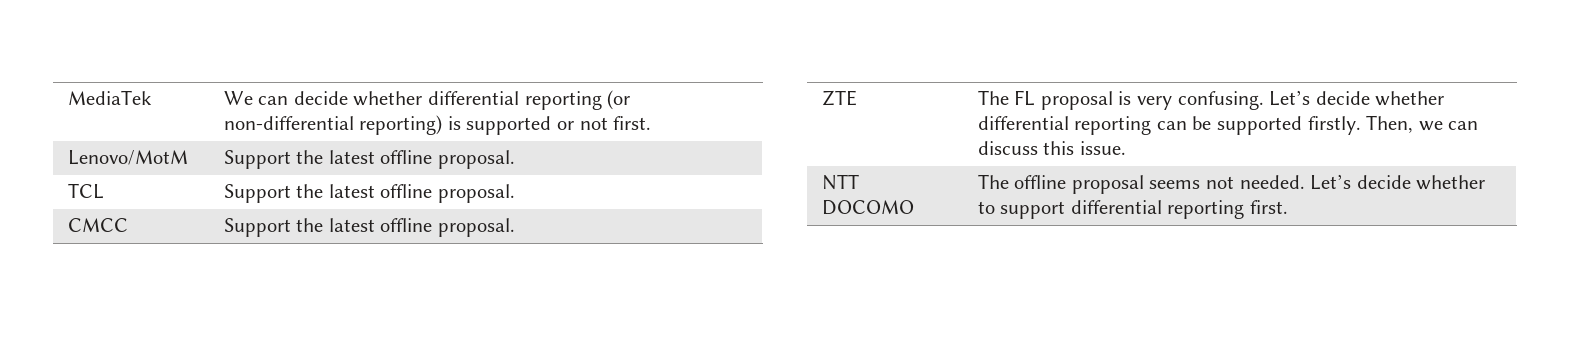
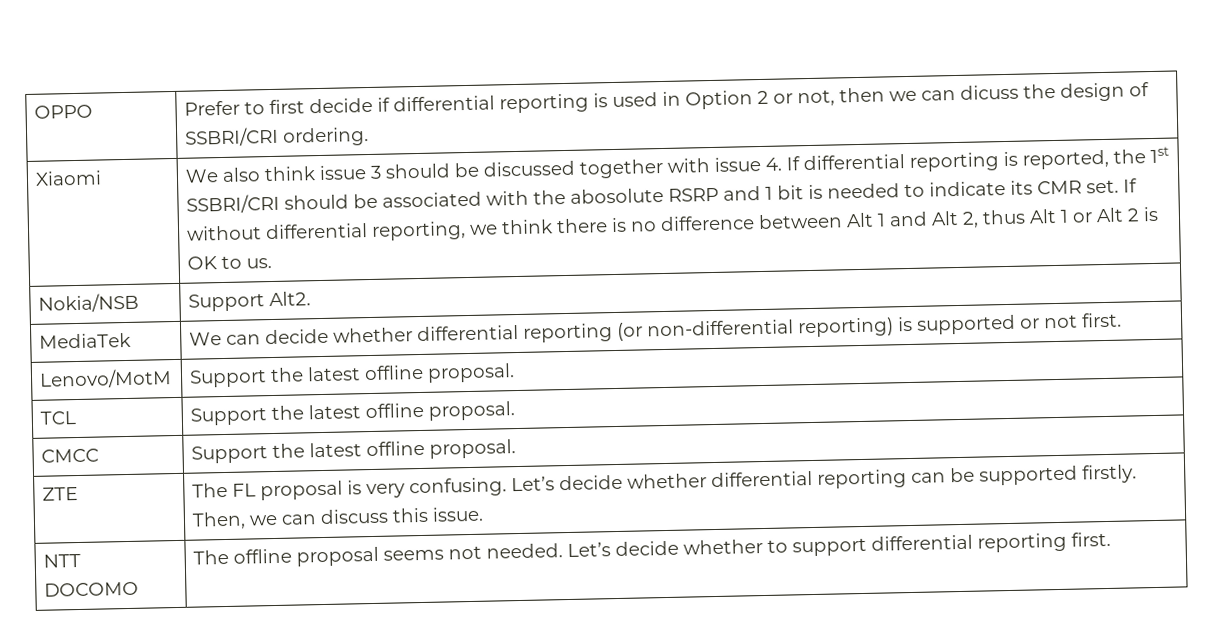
+ OPPO | Prefer to first decide if differential reporting is used in Option 2 or not, then we can dicuss the design of SSBRI/CRI ordering.
+ Xiaomi | We also think issue 3 should be discussed together with issue 4. If differential reporting is reported, the 1st SSBRI/CRI should be associated with the abosolute RSRP and 1 bit is needed to indicate its CMR set. If without differential reporting, we think there is no difference between Alt 1 and Alt 2, thus Alt 1 or Alt 2 is OK to us.
+ Nokia/NSB | Support Alt2.

